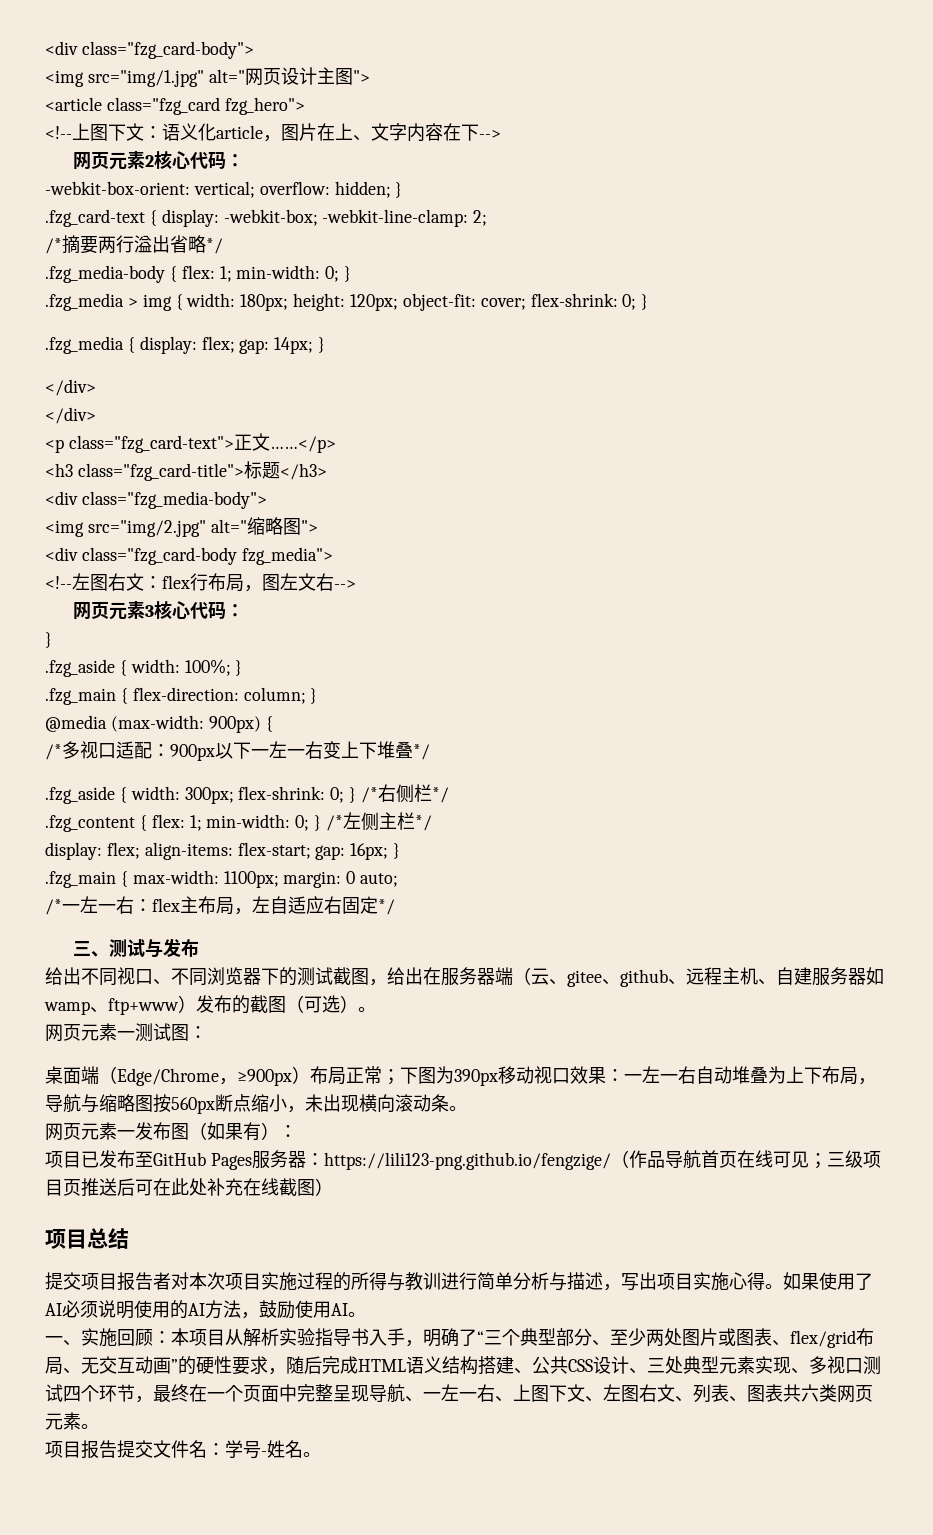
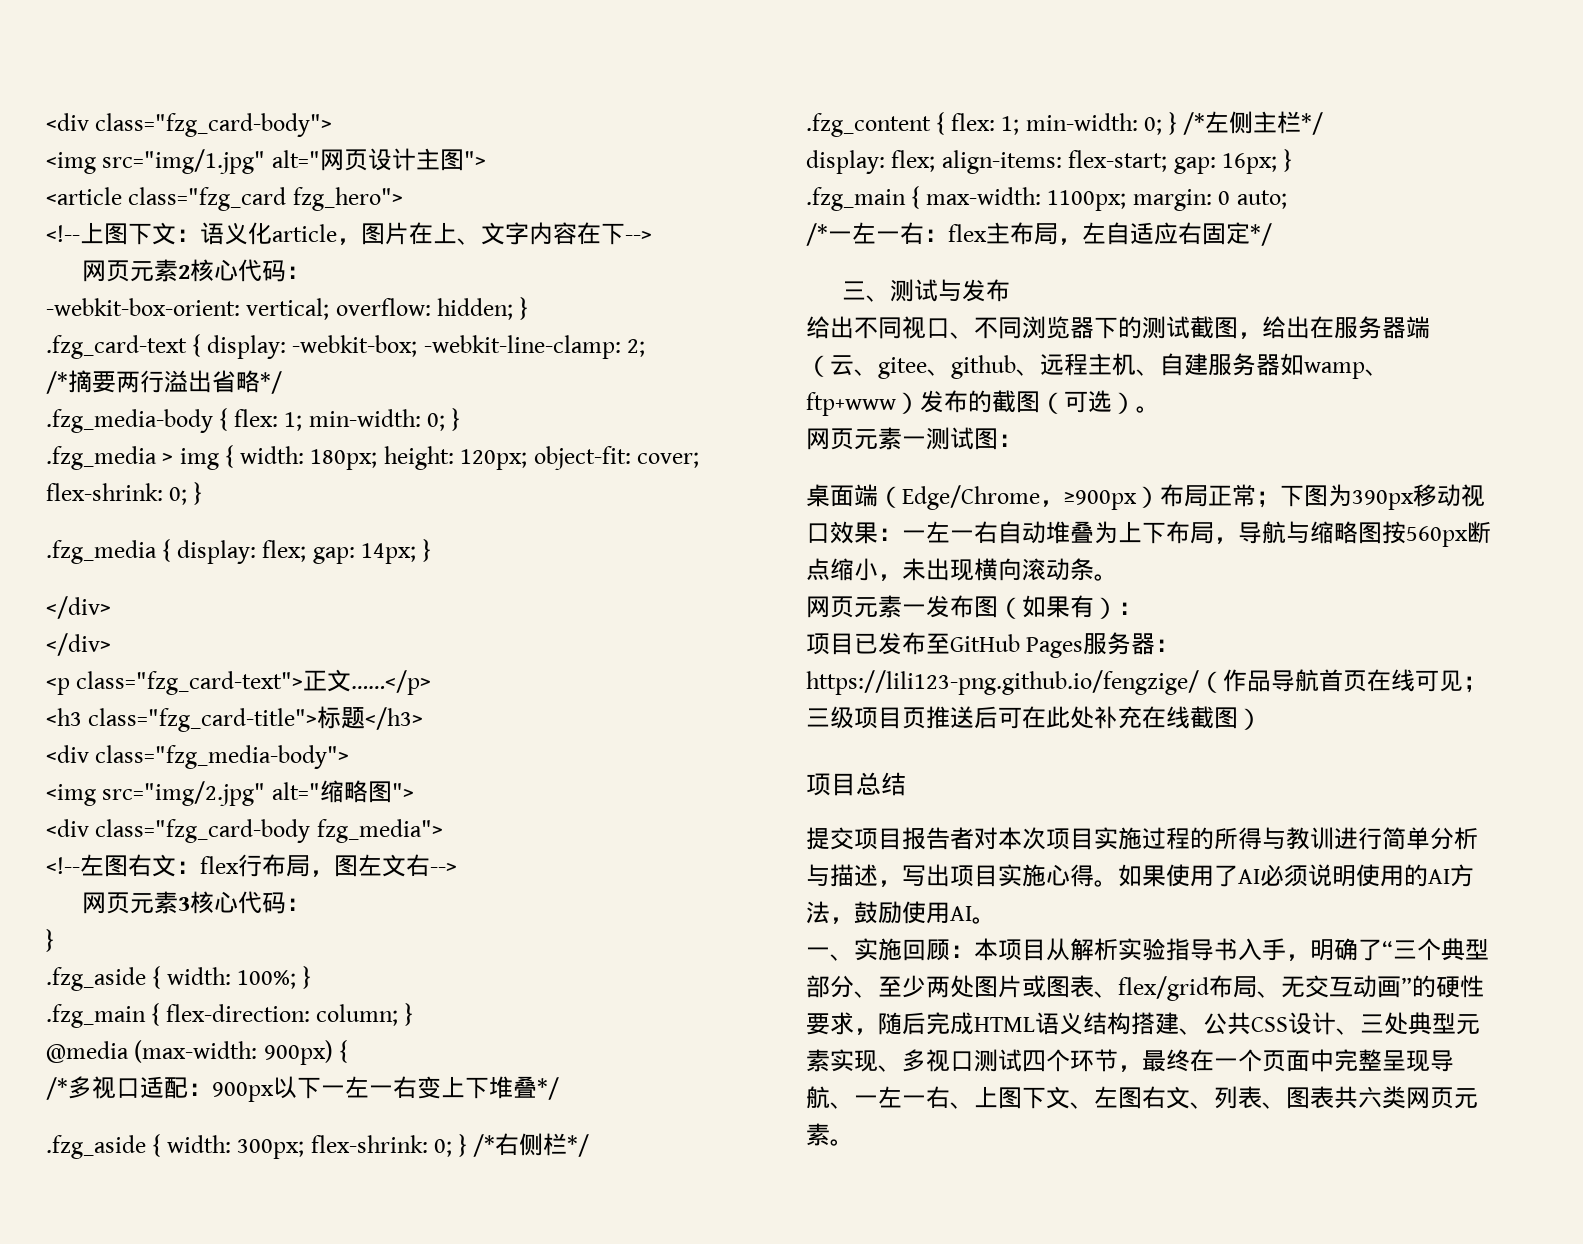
- 项目报告提交文件名：学号-姓名。

